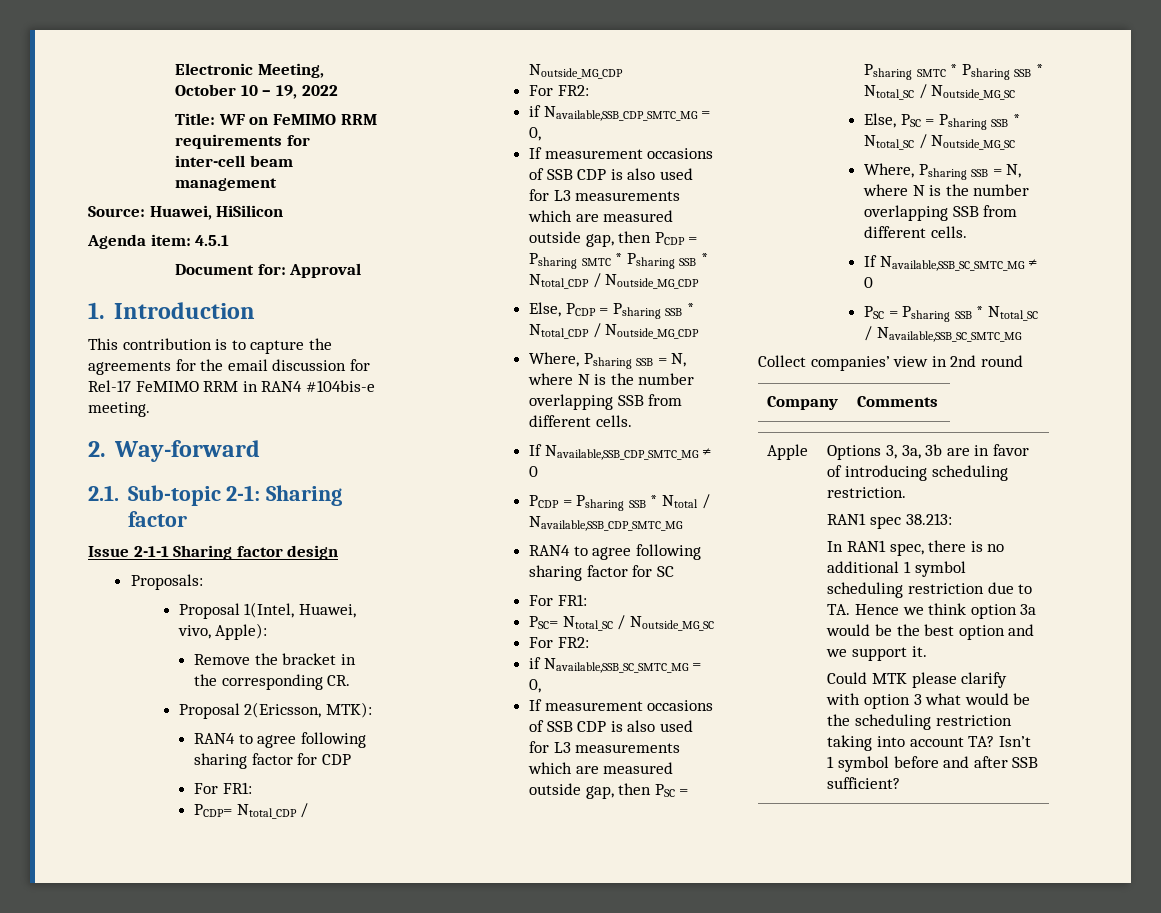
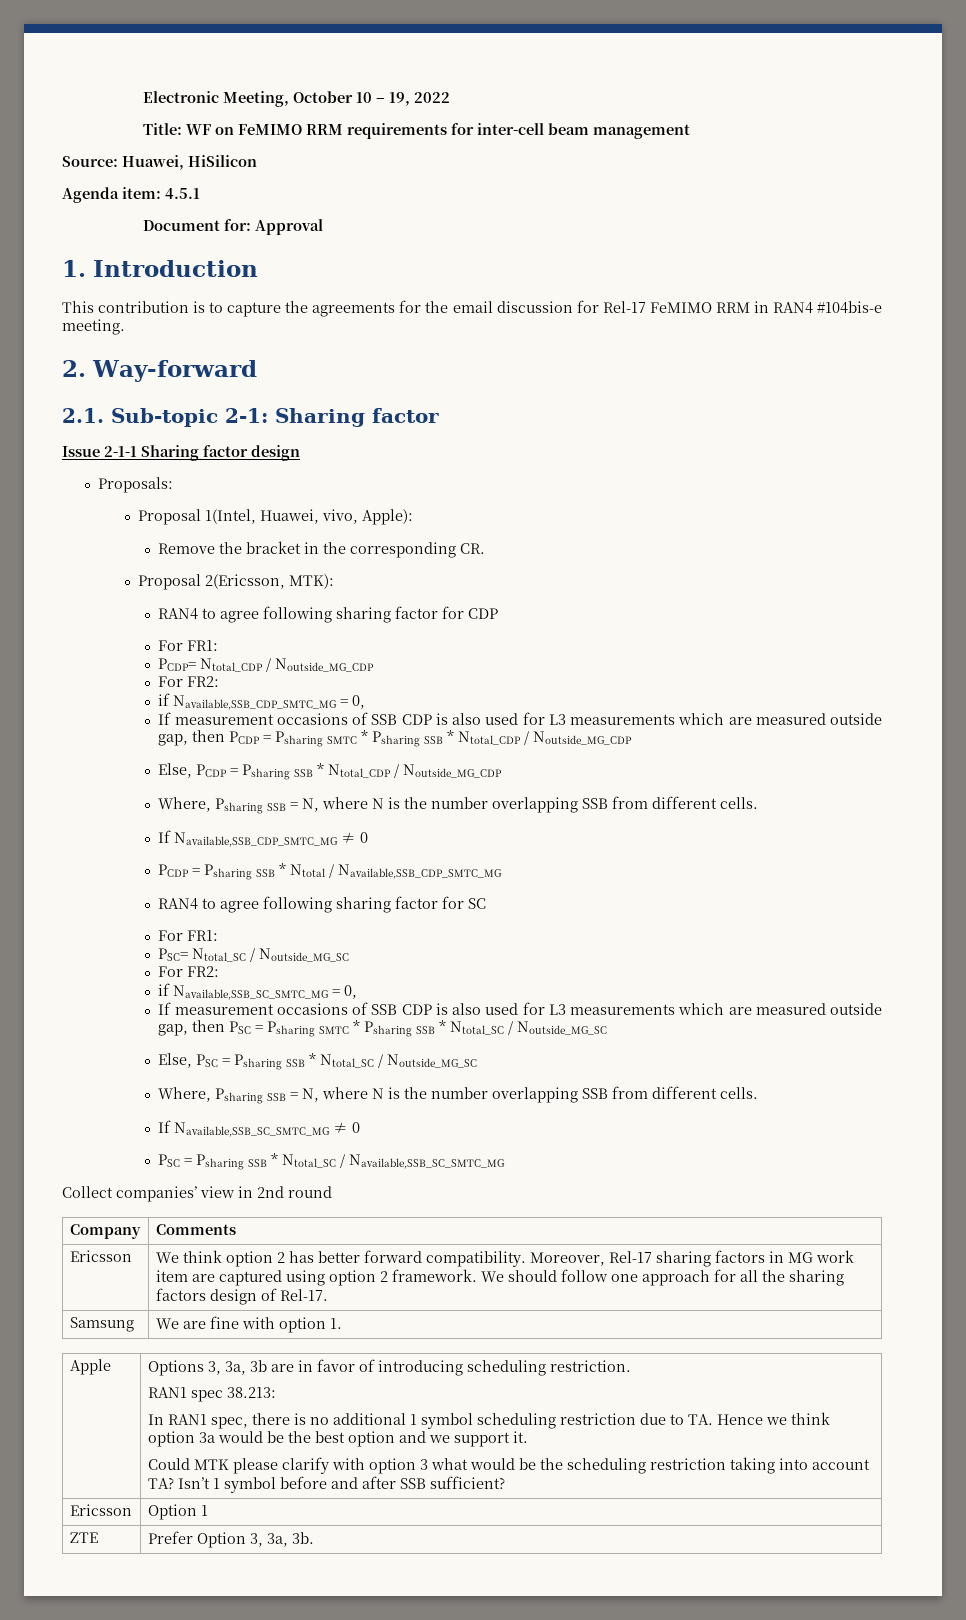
+ Ericsson | We think option 2 has better forward compatibility. Moreover, Rel-17 sharing factors in MG work item are captured using option 2 framework. We should follow one approach for all the sharing factors design of Rel-17.
+ Samsung | We are fine with option 1.
+ Ericsson | Option 1
+ ZTE | Prefer Option 3, 3a, 3b.

